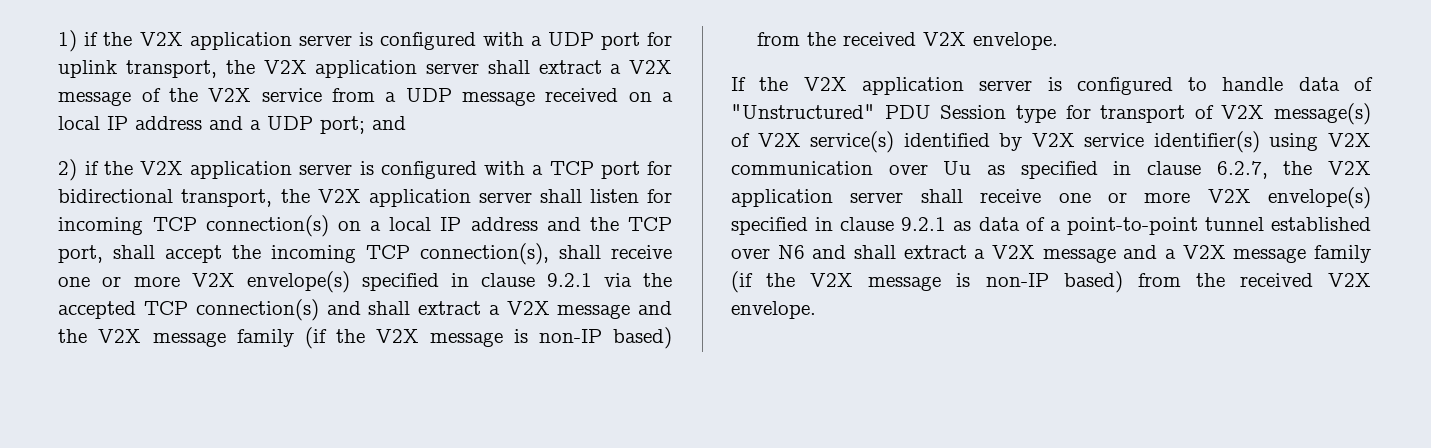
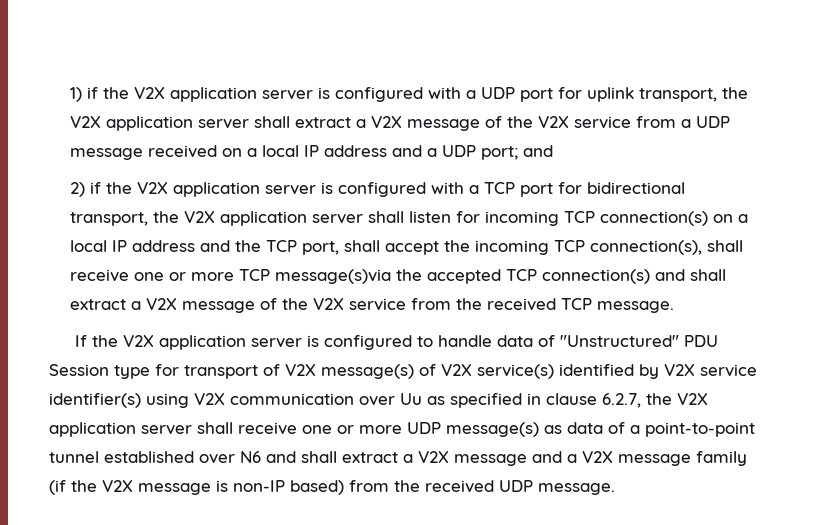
- 2) if the V2X application server is configured with a TCP port for bidirectional transport, the V2X application server shall listen for incoming TCP connection(s) on a local IP address and the TCP port, shall accept the incoming TCP connection(s), shall receive one or more V2X envelope(s) specified in clause 9.2.1 via the accepted TCP connection(s) and shall extract a V2X message and the V2X message family (if the V2X message is non-IP based) from the received V2X envelope.
+ 2) if the V2X application server is configured with a TCP port for bidirectional transport, the V2X application server shall listen for incoming TCP connection(s) on a local IP address and the TCP port, shall accept the incoming TCP connection(s), shall receive one or more TCP message(s)via the accepted TCP connection(s) and shall extract a V2X message of the V2X service from the received TCP message.
- If the V2X application server is configured to handle data of "Unstructured" PDU Session type for transport of V2X message(s) of V2X service(s) identified by V2X service identifier(s) using V2X communication over Uu as specified in clause 6.2.7, the V2X application server shall receive one or more V2X envelope(s) specified in clause 9.2.1 as data of a point-to-point tunnel established over N6 and shall extract a V2X message and a V2X message family (if the V2X message is non-IP based) from the received V2X envelope.
+ If the V2X application server is configured to handle data of "Unstructured" PDU Session type for transport of V2X message(s) of V2X service(s) identified by V2X service identifier(s) using V2X communication over Uu as specified in clause 6.2.7, the V2X application server shall receive one or more UDP message(s) as data of a point-to-point tunnel established over N6 and shall extract a V2X message and a V2X message family (if the V2X message is non-IP based) from the received UDP message.

